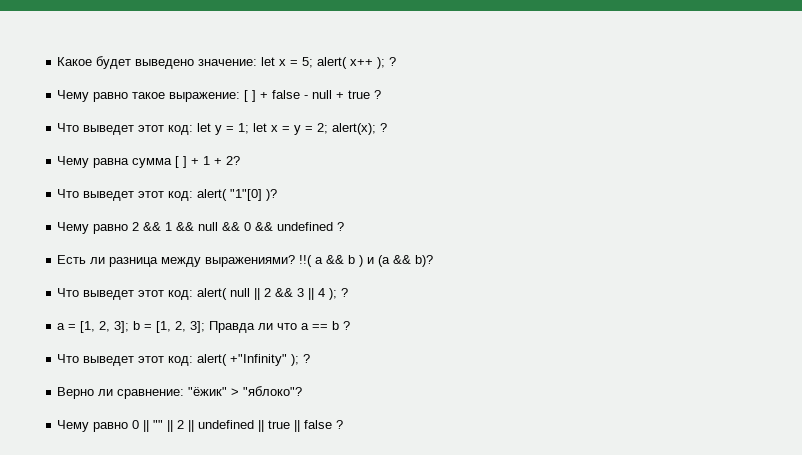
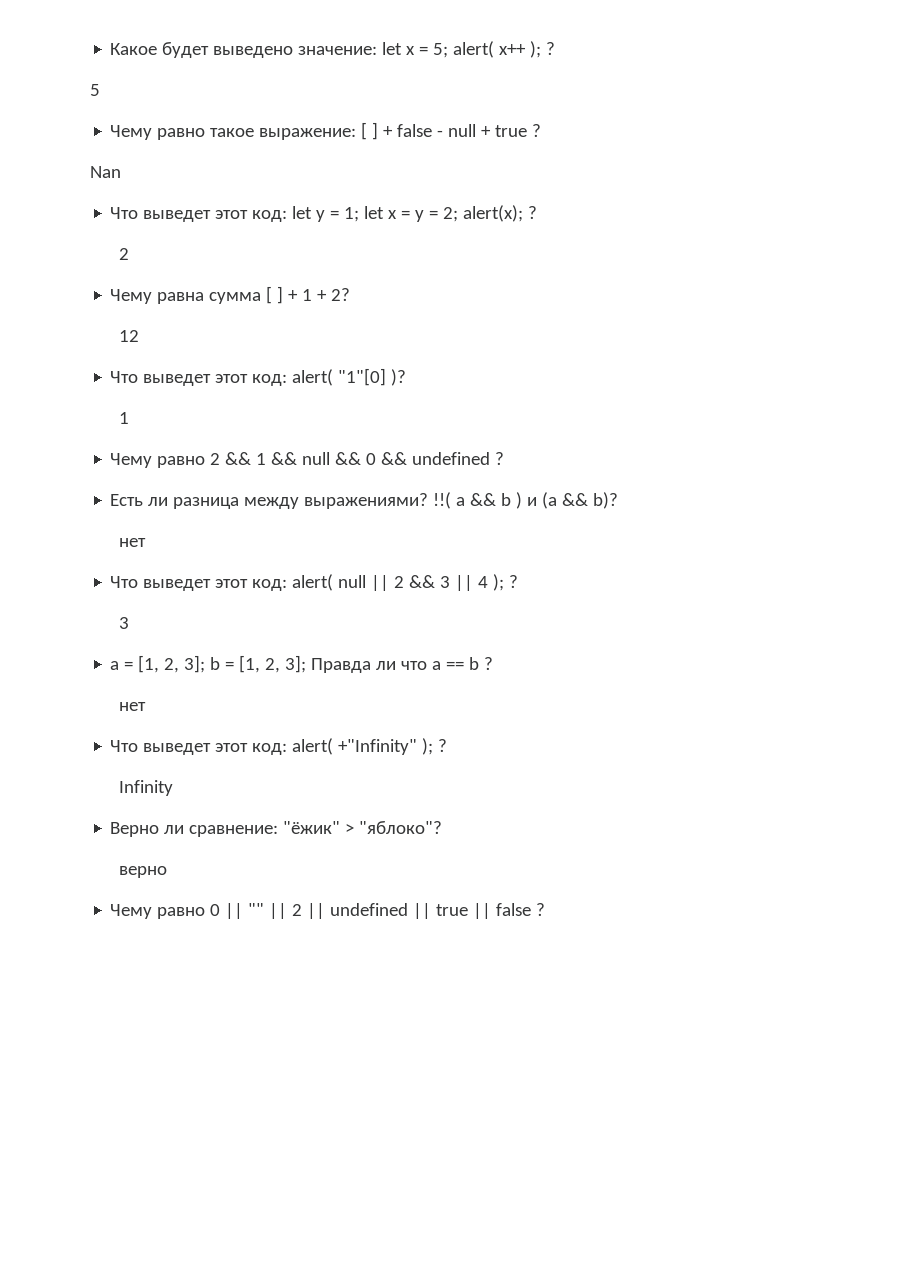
+ 5
+ Nan
  Что выведет этот код: let y = 1; let x = y = 2; alert(x); ?
+ 2
+ 12
  Что выведет этот код: alert( "1"[0] )?
+ 1
  !!( a && b ) и (a && b)?
+ нет
  Что выведет этот код: alert( null || 2 && 3 || 4 ); ?
+ 3
  a = [1, 2, 3]; b = [1, 2, 3]; Правда ли что a == b ?
+ нет
+ Infinity
+ верно

